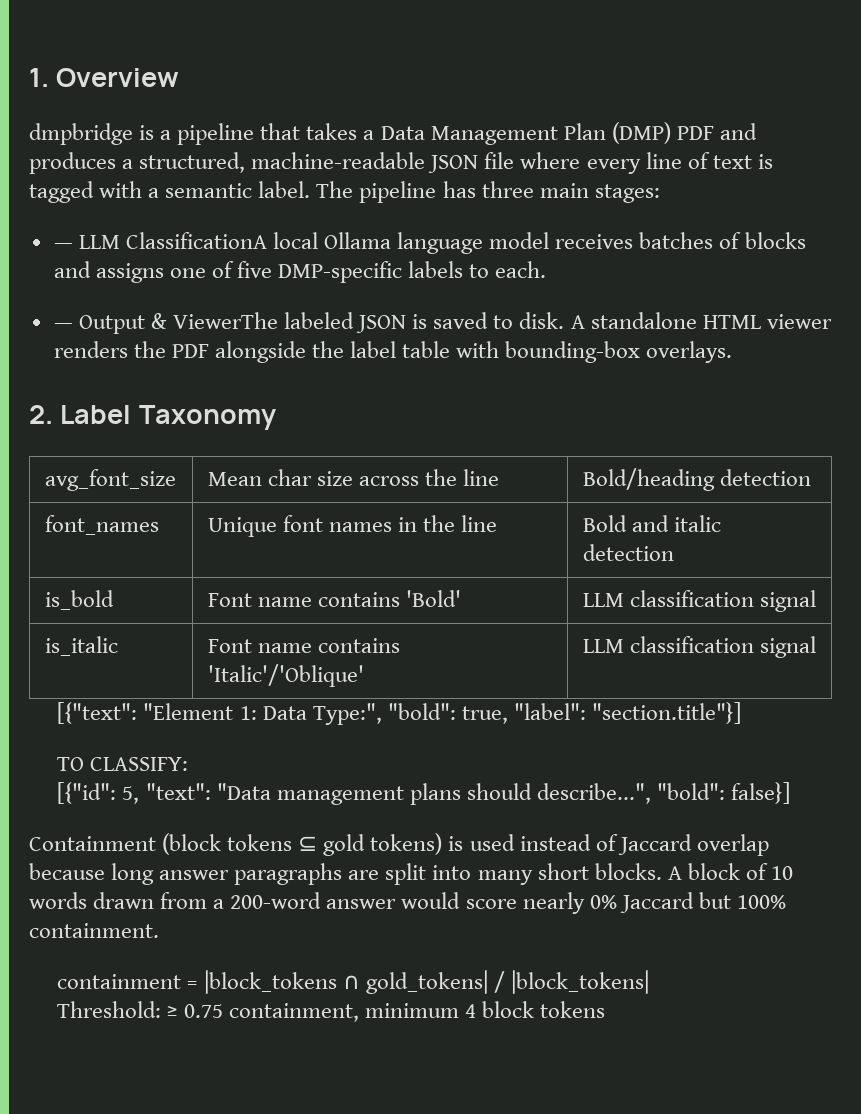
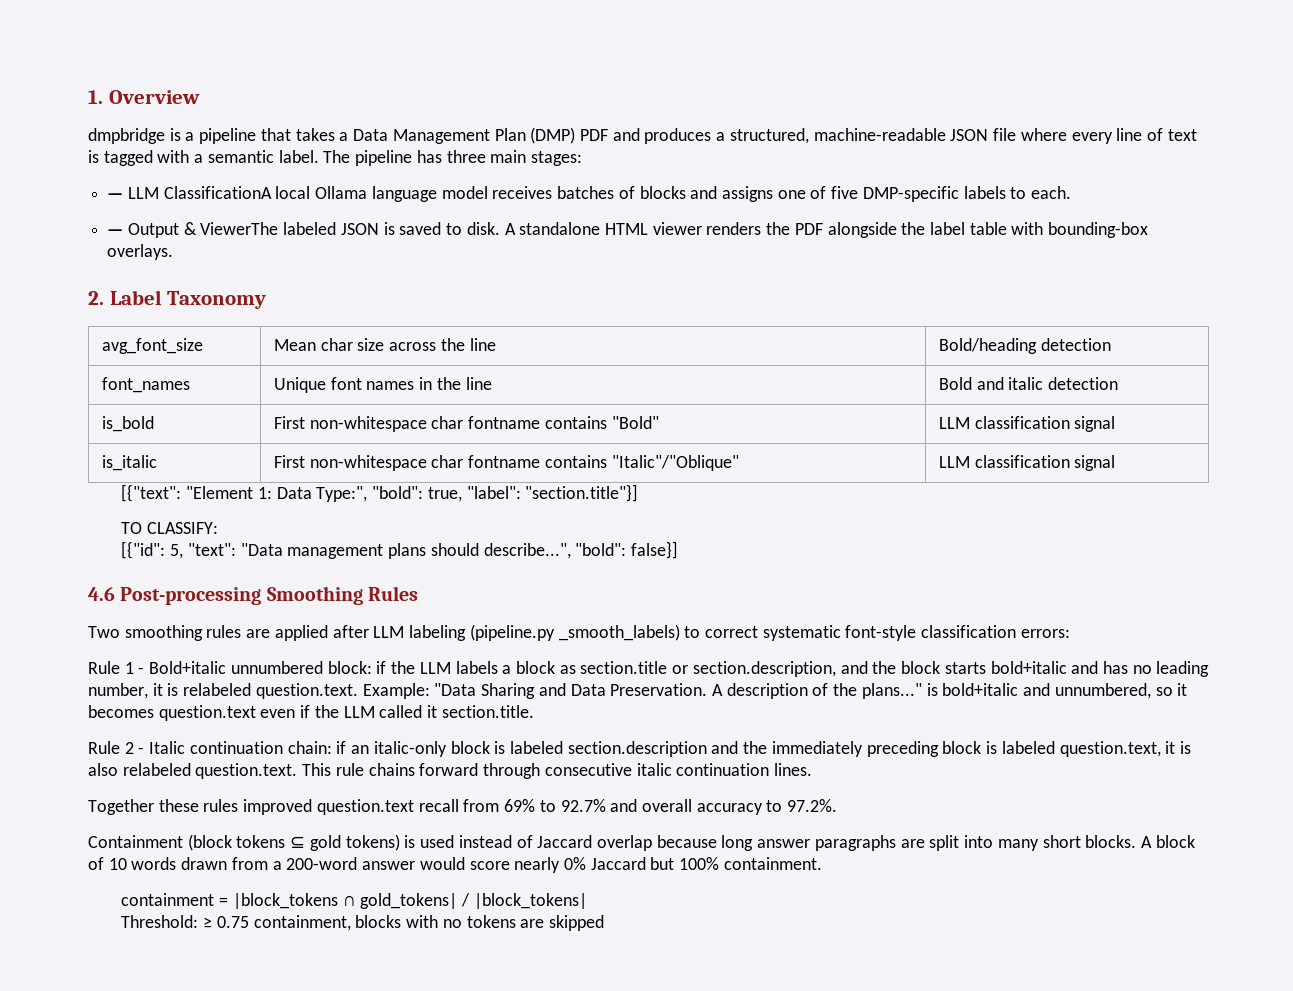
- is_bold | Font name contains 'Bold' | LLM classification signal
- is_italic | Font name contains 'Italic'/'Oblique' | LLM classification signal
+ is_bold | First non-whitespace char fontname contains "Bold" | LLM classification signal
+ is_italic | First non-whitespace char fontname contains "Italic"/"Oblique" | LLM classification signal
+ 4.6 Post-processing Smoothing Rules
+ Two smoothing rules are applied after LLM labeling (pipeline.py _smooth_labels) to correct systematic font-style classification errors:
+ Rule 1 - Bold+italic unnumbered block: if the LLM labels a block as section.title or section.description, and the block starts bold+italic and has no leading number, it is relabeled question.text. Example: "Data Sharing and Data Preservation. A description of the plans..." is bold+italic and unnumbered, so it becomes question.text even if the LLM called it section.title.
+ Rule 2 - Italic continuation chain: if an italic-only block is labeled section.description and the immediately preceding block is labeled question.text, it is also relabeled question.text. This rule chains forward through consecutive italic continuation lines.
+ Together these rules improved question.text recall from 69% to 92.7% and overall accuracy to 97.2%.
- Threshold: ≥ 0.75 containment, minimum 4 block tokens
+ Threshold: ≥ 0.75 containment, blocks with no tokens are skipped

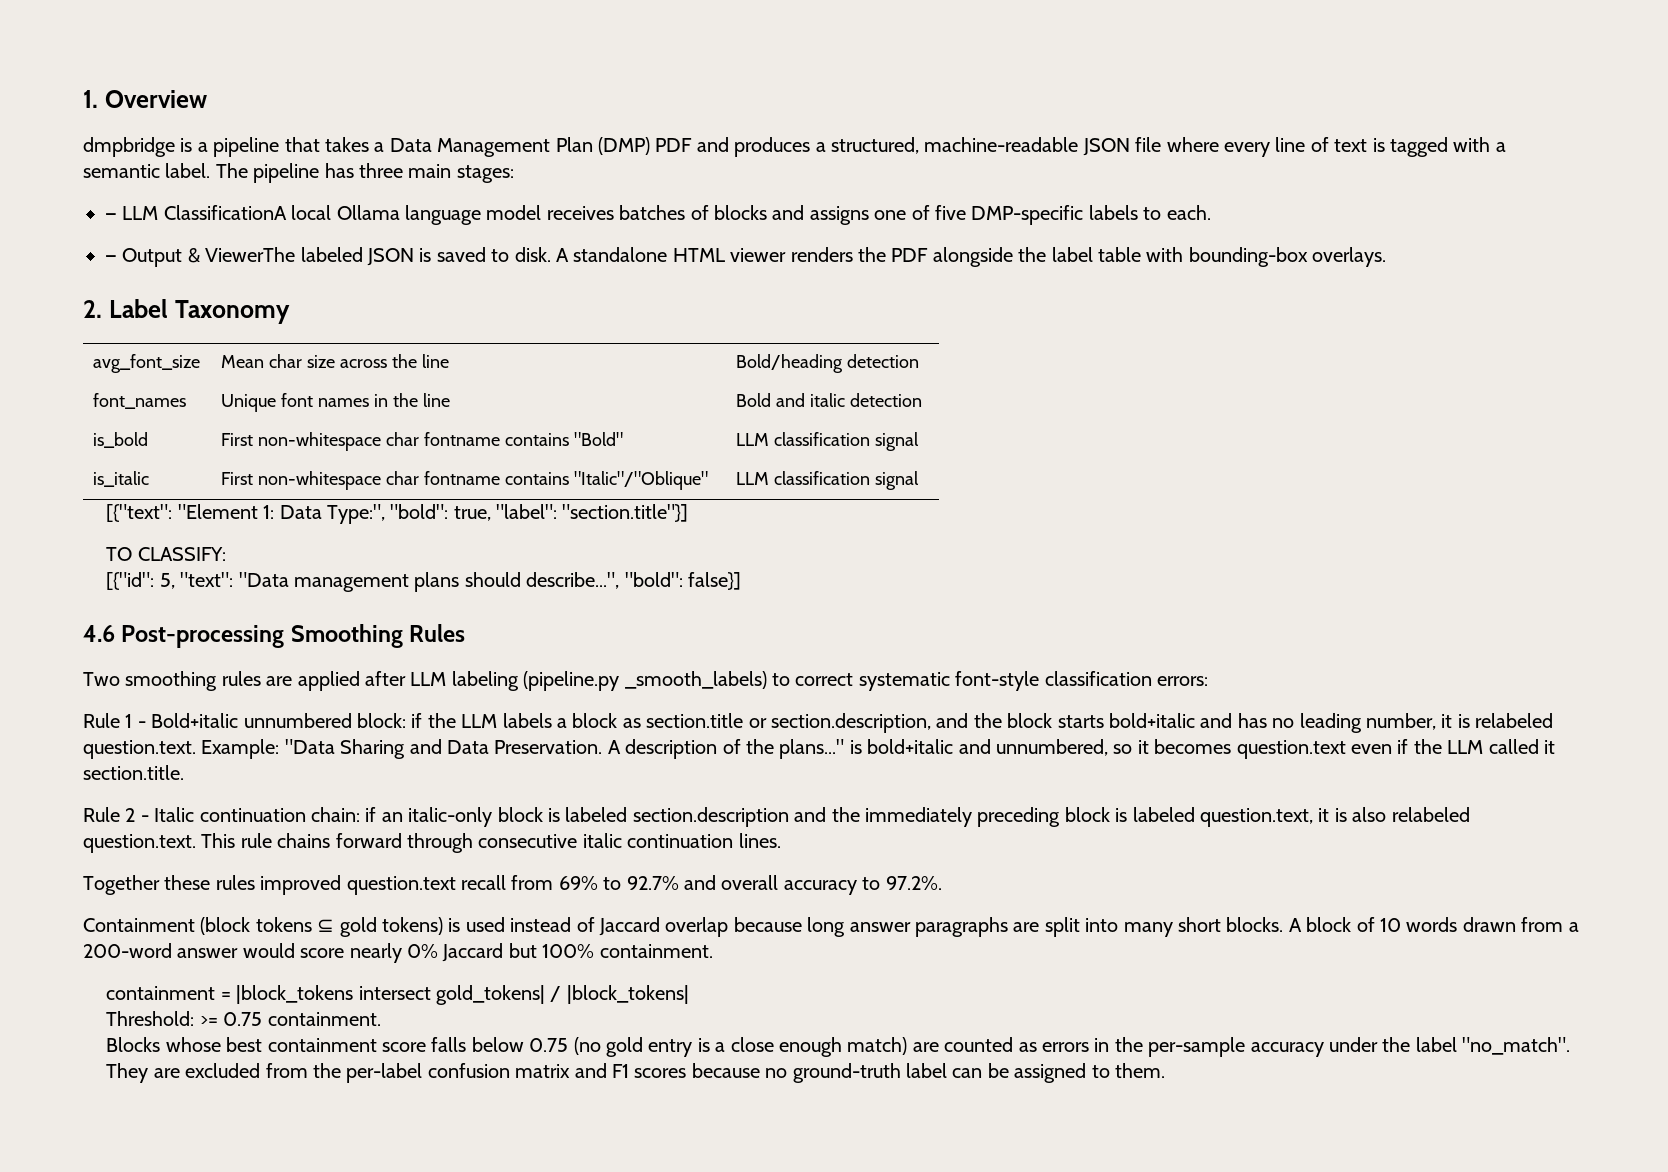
- containment = |block_tokens ∩ gold_tokens| / |block_tokens|
+ containment = |block_tokens intersect gold_tokens| / |block_tokens|
- Threshold: ≥ 0.75 containment, blocks with no tokens are skipped
+ Threshold: >= 0.75 containment.
+ Blocks whose best containment score falls below 0.75 (no gold entry is a close enough match) are counted as errors in the per-sample accuracy under the label "no_match". They are excluded from the per-label confusion matrix and F1 scores because no ground-truth label can be assigned to them.

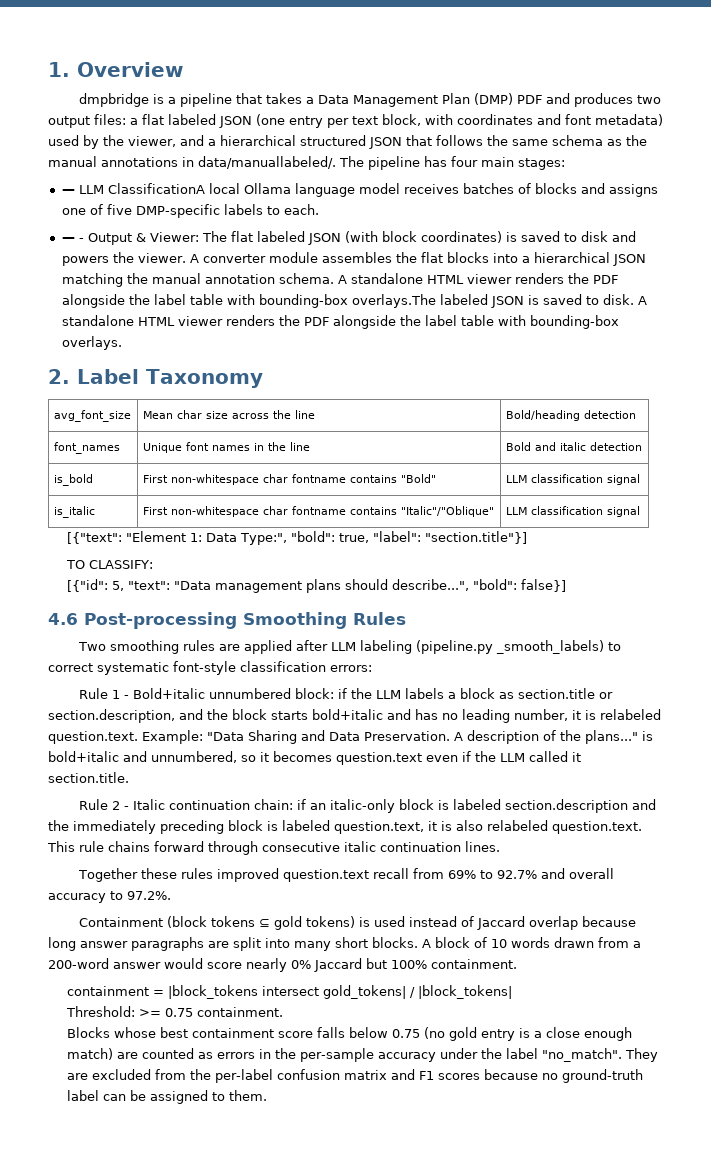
- dmpbridge is a pipeline that takes a Data Management Plan (DMP) PDF and produces a structured, machine-readable JSON file where every line of text is tagged with a semantic label.
+ dmpbridge is a pipeline that takes a Data Management Plan (DMP) PDF and produces two output files: a flat labeled JSON (one entry per text block, with coordinates and font metadata) used by the viewer, and a hierarchical structured JSON that follows the same schema as the manual annotations in data/manuallabeled/.
- The pipeline has three main stages:
+ The pipeline has four main stages:
- — Output & ViewerThe labeled JSON is saved to disk.
+ — - Output & Viewer: The flat labeled JSON (with block coordinates) is saved to disk and powers the viewer. A converter module assembles the flat blocks into a hierarchical JSON matching the manual annotation schema. A standalone HTML viewer renders the PDF alongside the label table with bounding-box overlays.The labeled JSON is saved to disk.

